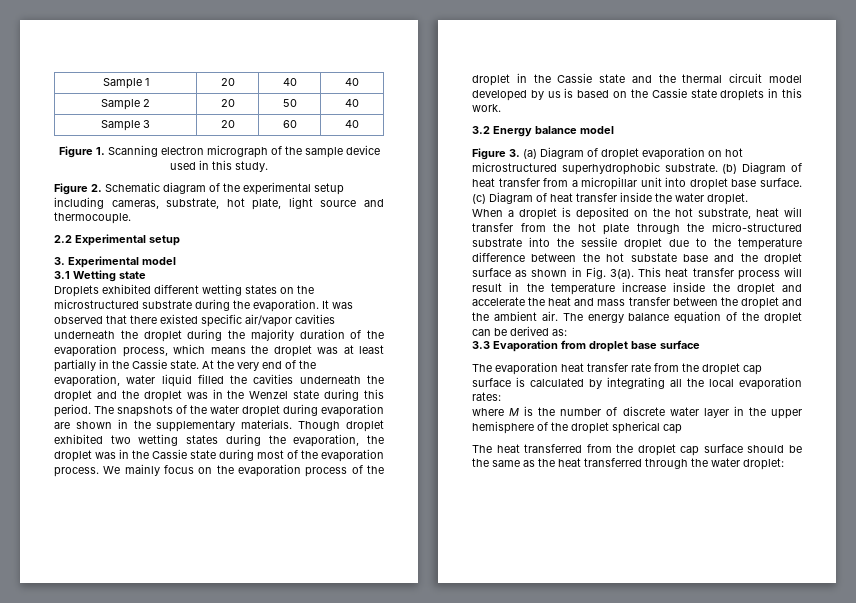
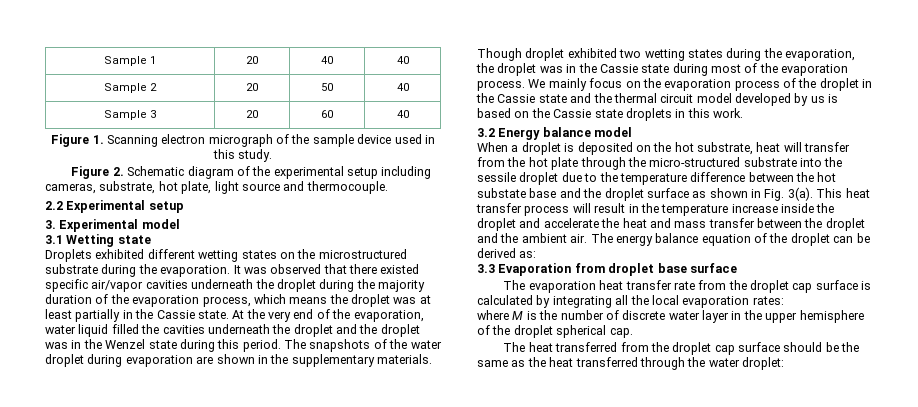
- Figure 3. (a) Diagram of droplet evaporation on hot microstructured superhydrophobic substrate. (b) Diagram of heat transfer from a micropillar unit into droplet base surface. (c) Diagram of heat transfer inside the water droplet.
- where M is the number of discrete water layer in the upper hemisphere of the droplet spherical cap
+ where M is the number of discrete water layer in the upper hemisphere of the droplet spherical cap.

